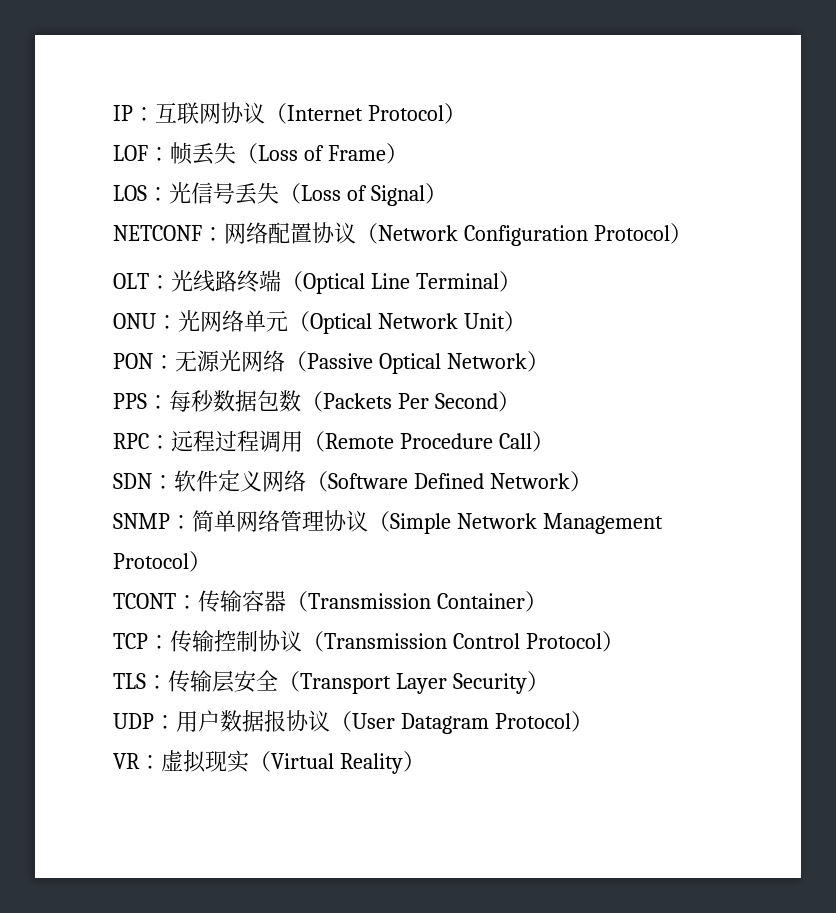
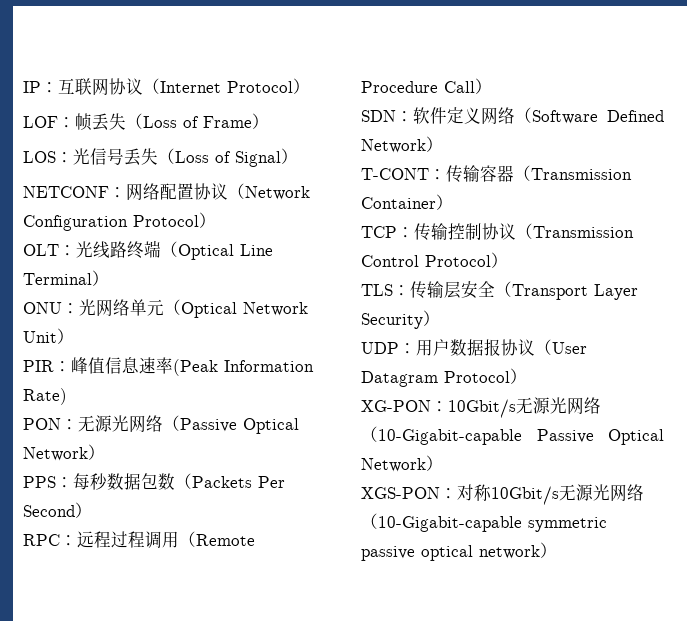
+ PIR：峰值信息速率(Peak Information Rate)
- SNMP：简单网络管理协议（Simple Network Management Protocol）
- TCONT：传输容器（Transmission Container）
+ T-CONT：传输容器（Transmission Container）
- VR：虚拟现实（Virtual Reality）
+ XG-PON：10Gbit/s无源光网络（10-Gigabit-capable Passive Optical Network）
+ XGS-PON：对称10Gbit/s无源光网络（10-Gigabit-capable symmetric passive optical network）

